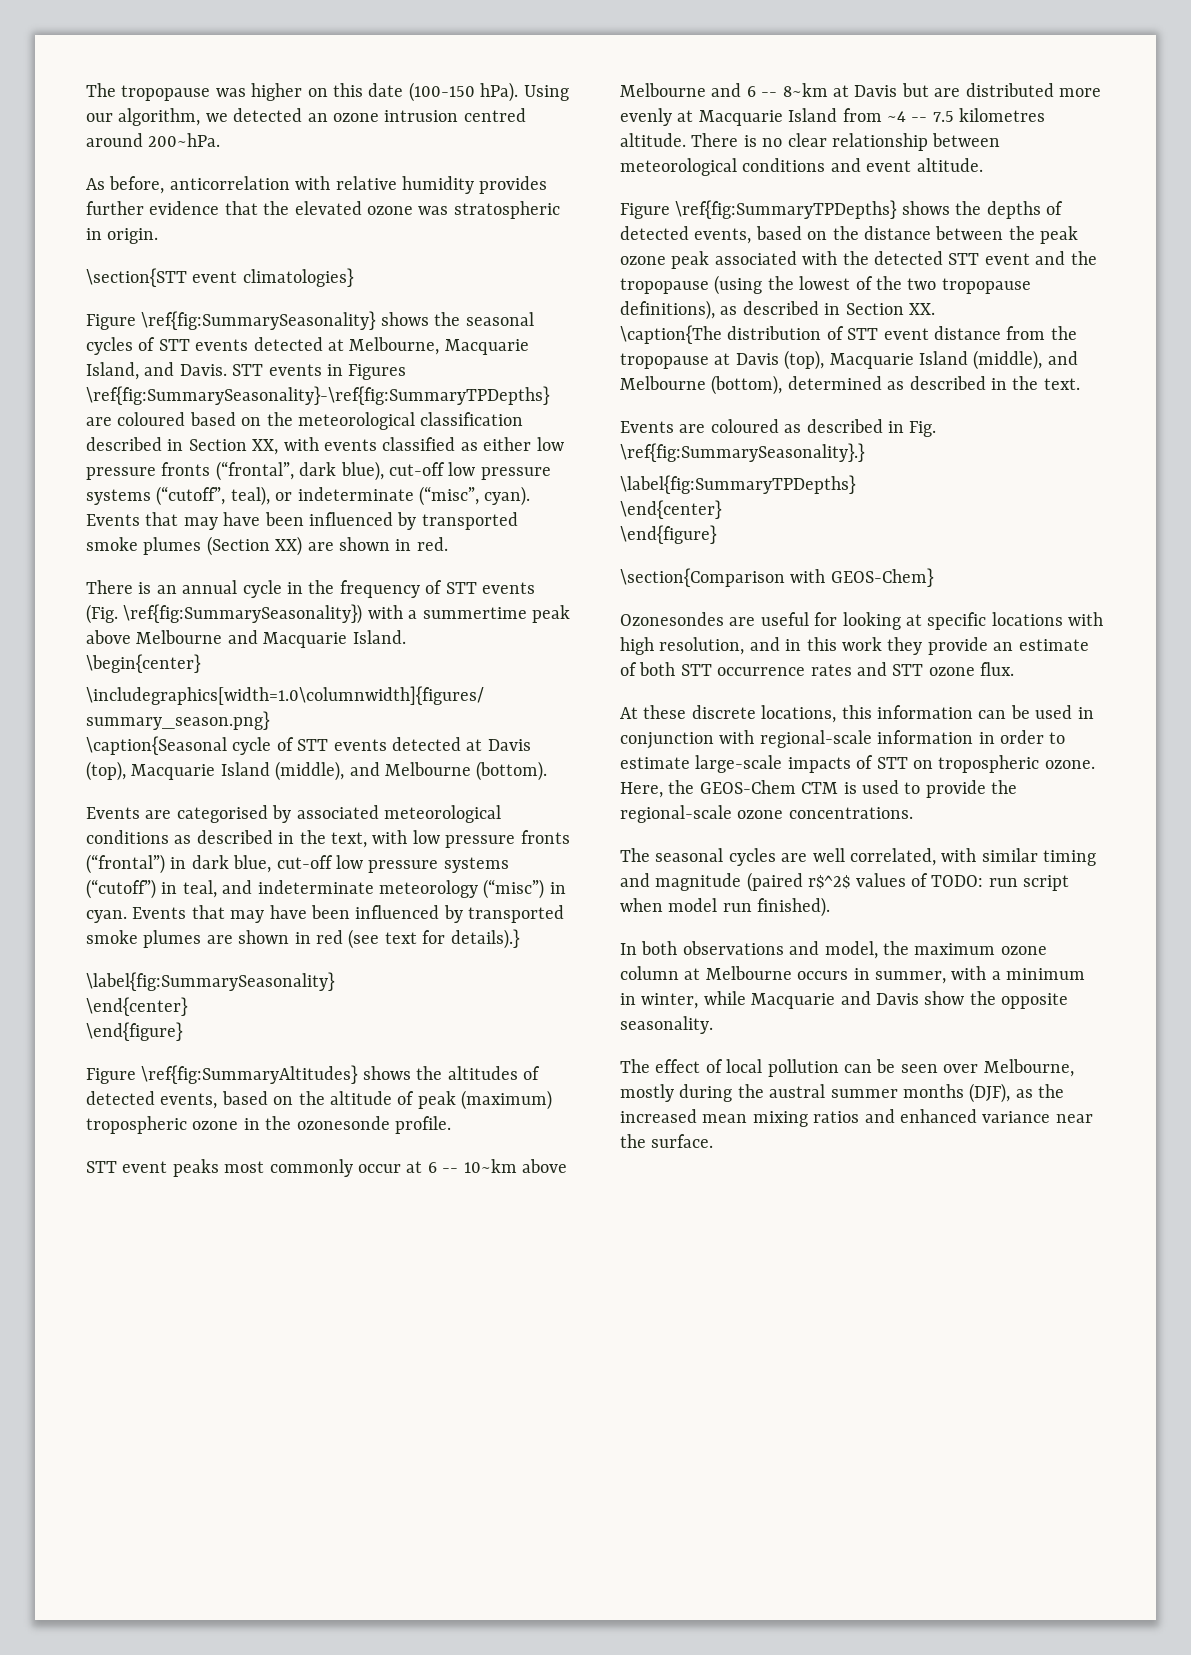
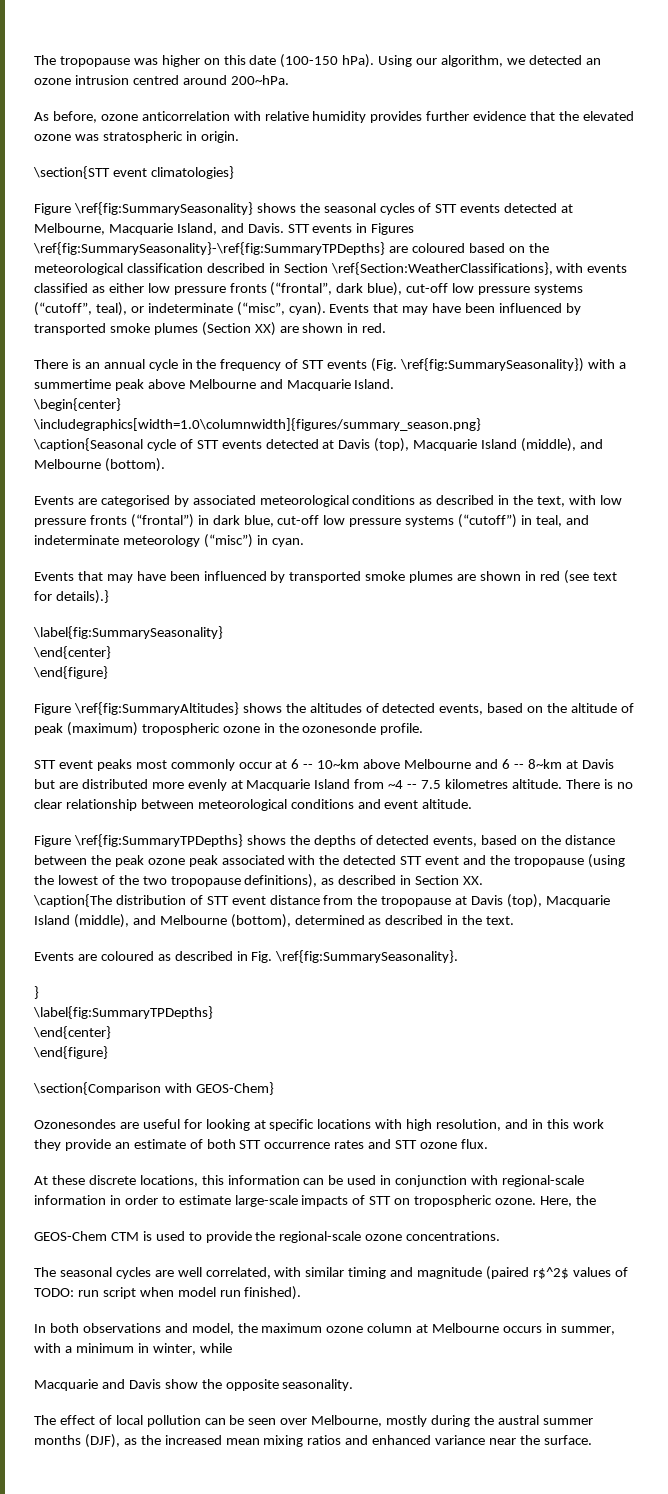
- As before, anticorrelation with relative humidity provides further evidence that the elevated ozone was stratospheric in origin.
+ As before, ozone anticorrelation with relative humidity provides further evidence that the elevated ozone was stratospheric in origin.
- STT events in Figures \ref{fig:SummarySeasonality}-\ref{fig:SummaryTPDepths} are coloured based on the meteorological classification described in Section XX, with events classified as either low pressure fronts (“frontal”, dark blue), cut-off low pressure systems (“cutoff”, teal), or indeterminate (“misc”, cyan).
+ STT events in Figures \ref{fig:SummarySeasonality}-\ref{fig:SummaryTPDepths} are coloured based on the meteorological classification described in Section \ref{Section:WeatherClassifications}, with events classified as either low pressure fronts (“frontal”, dark blue), cut-off low pressure systems (“cutoff”, teal), or indeterminate (“misc”, cyan).
- Events are categorised by associated meteorological conditions as described in the text, with low pressure fronts (“frontal”) in dark blue, cut-off low pressure systems (“cutoff”) in teal, and indeterminate meteorology (“misc”) in cyan. Events that may have been influenced by transported smoke plumes are shown in red (see text for details).}
+ Events are categorised by associated meteorological conditions as described in the text, with low pressure fronts (“frontal”) in dark blue, cut-off low pressure systems (“cutoff”) in teal, and indeterminate meteorology (“misc”) in cyan.
+ Events that may have been influenced by transported smoke plumes are shown in red (see text for details).}
- Events are coloured as described in Fig. \ref{fig:SummarySeasonality}.}
+ Events are coloured as described in Fig. \ref{fig:SummarySeasonality}.
+ }
- Here, the GEOS-Chem CTM is used to provide the regional-scale ozone concentrations.
+ Here, the
+ GEOS-Chem CTM is used to provide the regional-scale ozone concentrations.
- In both observations and model, the maximum ozone column at Melbourne occurs in summer, with a minimum in winter, while Macquarie and Davis show the opposite seasonality.
+ In both observations and model, the maximum ozone column at Melbourne occurs in summer, with a minimum in winter, while
+ Macquarie and Davis show the opposite seasonality.

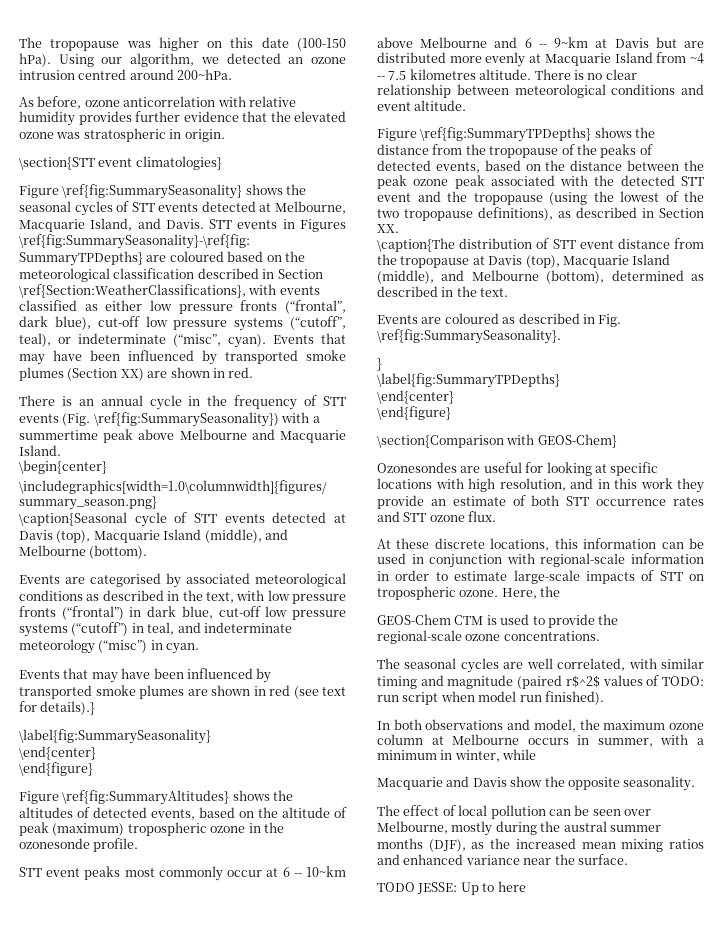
- STT event peaks most commonly occur at 6 -- 10~km above Melbourne and 6 -- 8~km at Davis but are distributed more evenly at Macquarie Island from ~4 -- 7.5 kilometres altitude.
+ STT event peaks most commonly occur at 6 -- 10~km above Melbourne and 6 -- 9~km at Davis but are distributed more evenly at Macquarie Island from ~4 -- 7.5 kilometres altitude.
- Figure \ref{fig:SummaryTPDepths} shows the depths of detected events, based on the distance between the peak ozone peak associated with the detected STT event and the tropopause (using the lowest of the two tropopause definitions), as described in Section XX.
+ Figure \ref{fig:SummaryTPDepths} shows the distance from the tropopause of the peaks of detected events, based on the distance between the peak ozone peak associated with the detected STT event and the tropopause (using the lowest of the two tropopause definitions), as described in Section XX.
+ TODO JESSE: Up to here

